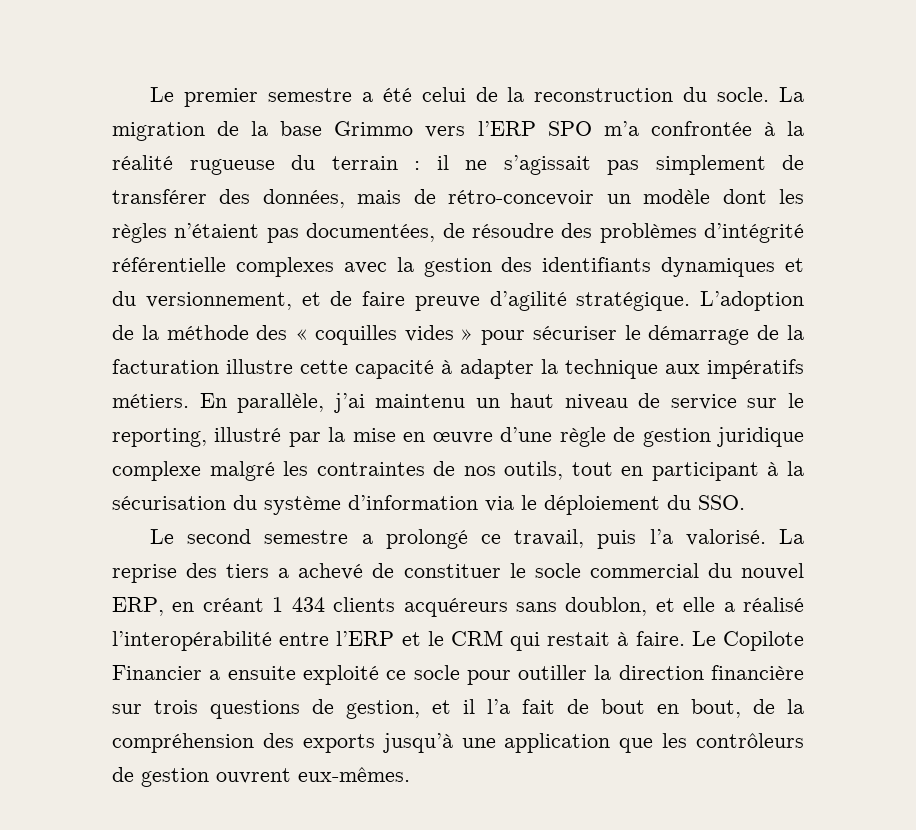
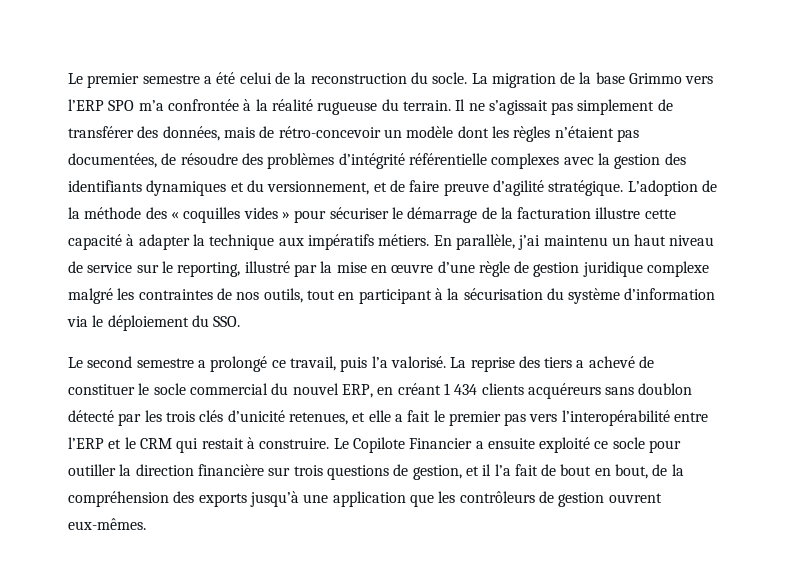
- La migration de la base Grimmo vers l’ERP SPO m’a confrontée à la réalité rugueuse du terrain : il ne s’agissait pas simplement de transférer des données, mais de rétro-concevoir un modèle dont les règles n’étaient pas documentées, de résoudre des problèmes d’intégrité référentielle complexes avec la gestion des identifiants dynamiques et du versionnement, et de faire preuve d’agilité stratégique.
+ La migration de la base Grimmo vers l’ERP SPO m’a confrontée à la réalité rugueuse du terrain. Il ne s’agissait pas simplement de transférer des données, mais de rétro-concevoir un modèle dont les règles n’étaient pas documentées, de résoudre des problèmes d’intégrité référentielle complexes avec la gestion des identifiants dynamiques et du versionnement, et de faire preuve d’agilité stratégique.
- La reprise des tiers a achevé de constituer le socle commercial du nouvel ERP, en créant 1 434 clients acquéreurs sans doublon, et elle a réalisé l’interopérabilité entre l’ERP et le CRM qui restait à faire.
+ La reprise des tiers a achevé de constituer le socle commercial du nouvel ERP, en créant 1 434 clients acquéreurs sans doublon détecté par les trois clés d’unicité retenues, et elle a fait le premier pas vers l’interopérabilité entre l’ERP et le CRM qui restait à construire.

